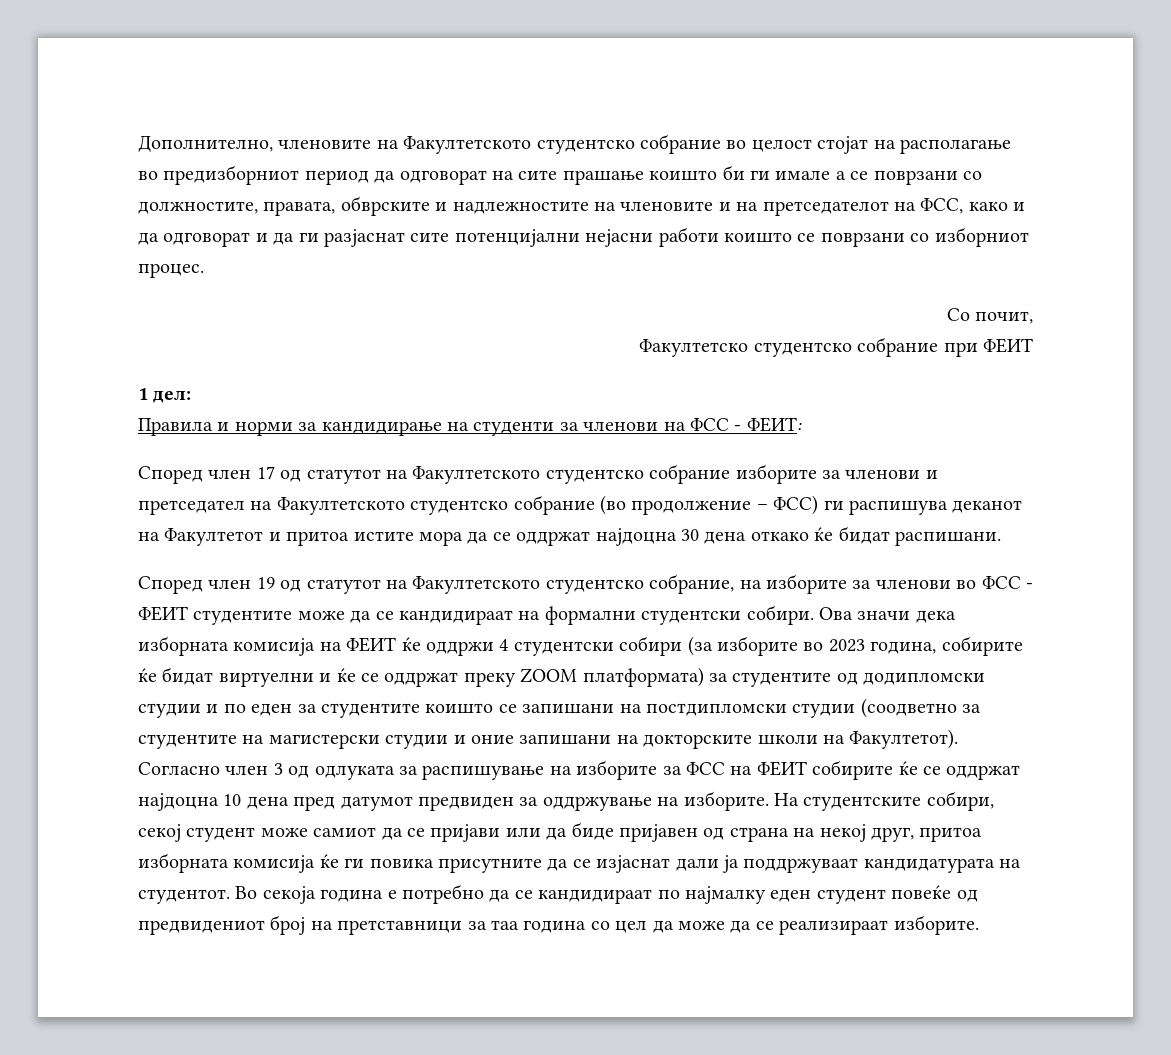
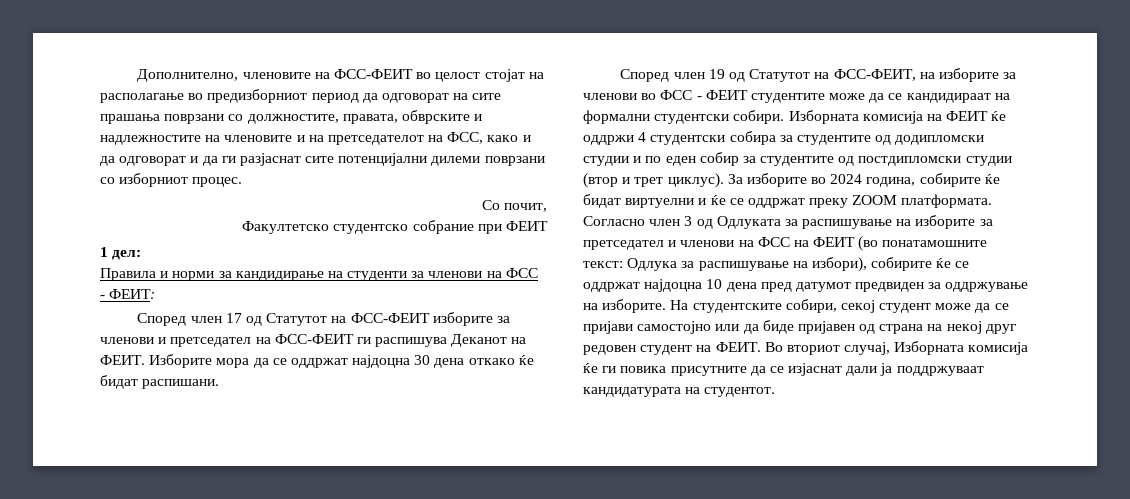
- Дополнително, членовите на Факултетското студентско собрание во целост стојат на располагање во предизборниот период да одговорат на сите прашање коишто би ги имале а се поврзани со должностите, правата, обврските и надлежностите на членовите и на претседателот на ФСС, како и да одговорат и да ги разјаснат сите потенцијални нејасни работи коишто се поврзани со изборниот процес.
+ Дополнително, членовите на ФСС-ФЕИТ во целост стојат на располагање во предизборниот период да одговорат на сите прашања поврзани со должностите, правата, обврските и надлежностите на членовите и на претседателот на ФСС, како и да одговорат и да ги разјаснат сите потенцијални дилеми поврзани со изборниот процес.
- Според член 17 од статутот на Факултетското студентско собрание изборите за членови и претседател на Факултетското студентско собрание (во продолжение – ФСС) ги распишува деканот на Факултетот и притоа истите мора да се оддржат најдоцна 30 дена откако ќе бидат распишани.
+ Според член 17 од Статутот на ФСС-ФЕИТ изборите за членови и претседател на ФСС-ФЕИТ ги распишува Деканот на ФЕИТ. Изборите мора да се оддржат најдоцна 30 дена откако ќе бидат распишани.
- Според член 19 од статутот на Факултетското студентско собрание, на изборите за членови во ФСС - ФЕИТ студентите може да се кандидираат на формални студентски собири.
+ Според член 19 од Статутот на ФСС-ФЕИТ, на изборите за членови во ФСС - ФЕИТ студентите може да се кандидираат на формални студентски собири.
- Ова значи дека изборната комисија на ФЕИТ ќе оддржи 4 студентски собири (за изборите во 2023 година, собирите ќе бидат виртуелни и ќе се оддржат преку ZOOM платформата) за студентите од додипломски студии и по еден за студентите коишто се запишани на постдипломски студии (соодветно за студентите на магистерски студии и оние запишани на докторските школи на Факултетот).
+ Изборната комисија на ФЕИТ ќе оддржи 4 студентски собирa за студентите од додипломски студии и по еден собир за студентите од постдипломски студии (втор и трет циклус). За изборите во 2024 година, собирите ќе бидат виртуелни и ќе се оддржат преку ZOOM платформата.
- Согласно член 3 од одлуката за распишување на изборите за ФСС на ФЕИТ собирите ќе се оддржат најдоцна 10 дена пред датумот предвиден за оддржување на изборите.
+ Согласно член 3 од Одлуката за распишување на изборите за претседател и членови на ФСС на ФЕИТ (во понатамошните текст: Одлука за распишување на избори), собирите ќе се оддржат најдоцна 10 дена пред датумот предвиден за оддржување на изборите.
- На студентските собири, секој студент може самиот да се пријави или да биде пријавен од страна на некој друг, притоа изборната комисија ќе ги повика присутните да се изјаснат дали ја поддржуваат кандидатурата на студентот. Во секоја година е потребно да се кандидираат по најмалку еден студент повеќе од предвидениот број на претставници за таа година со цел да може да се реализираат изборите.
+ На студентските собири, секој студент може да се пријави самостојно или да биде пријавен од страна на некој друг редовен студент на ФЕИТ. Во вториот случај, Изборната комисија ќе ги повика присутните да се изјаснат дали ја поддржуваат кандидатурата на студентот.

